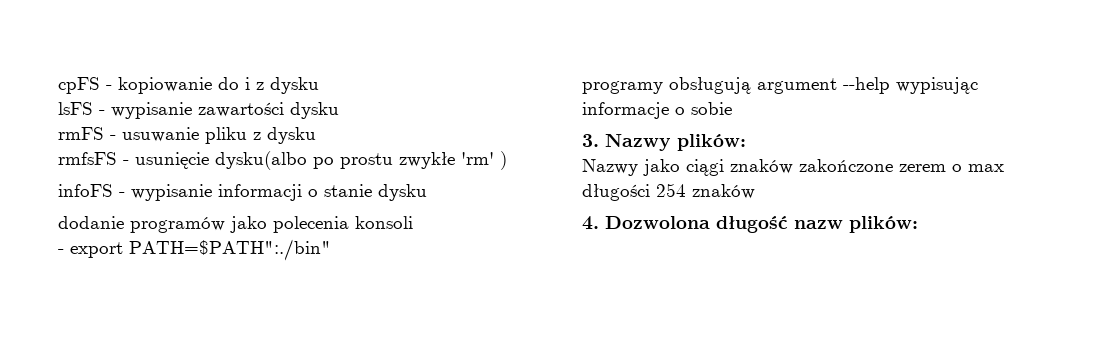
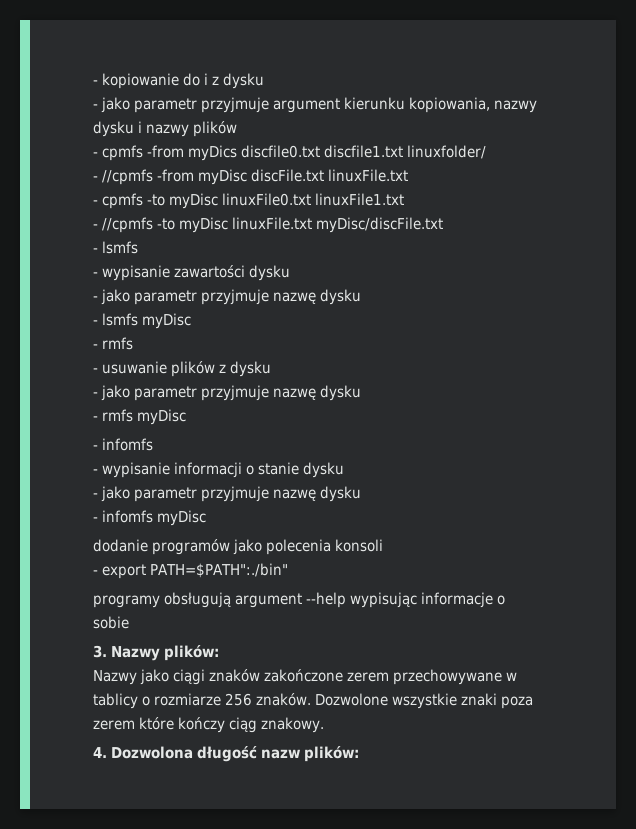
- cpFS - kopiowanie do i z dysku
+ - kopiowanie do i z dysku
- lsFS - wypisanie zawartości dysku
- rmFS - usuwanie pliku z dysku
- rmfsFS - usunięcie dysku(albo po prostu zwykłe 'rm' )
- infoFS - wypisanie informacji o stanie dysku
+ - jako parametr przyjmuje argument kierunku kopiowania, nazwy dysku i nazwy plików
+ - cpmfs -from myDics discfile0.txt discfile1.txt linuxfolder/
+ - //cpmfs -from myDisc discFile.txt linuxFile.txt
+ - cpmfs -to myDisc linuxFile0.txt linuxFile1.txt
+ - //cpmfs -to myDisc linuxFile.txt myDisc/discFile.txt
+ - lsmfs
+ - wypisanie zawartości dysku
+ - jako parametr przyjmuje nazwę dysku
+ - lsmfs myDisc
+ - rmfs
+ - usuwanie plików z dysku
+ - jako parametr przyjmuje nazwę dysku
+ - rmfs myDisc
+ - infomfs
+ - wypisanie informacji o stanie dysku
+ - jako parametr przyjmuje nazwę dysku
+ - infomfs myDisc
- Nazwy jako ciągi znaków zakończone zerem o max długości 254 znaków
+ Nazwy jako ciągi znaków zakończone zerem przechowywane w tablicy o rozmiarze 256 znaków. Dozwolone wszystkie znaki poza zerem które kończy ciąg znakowy.

